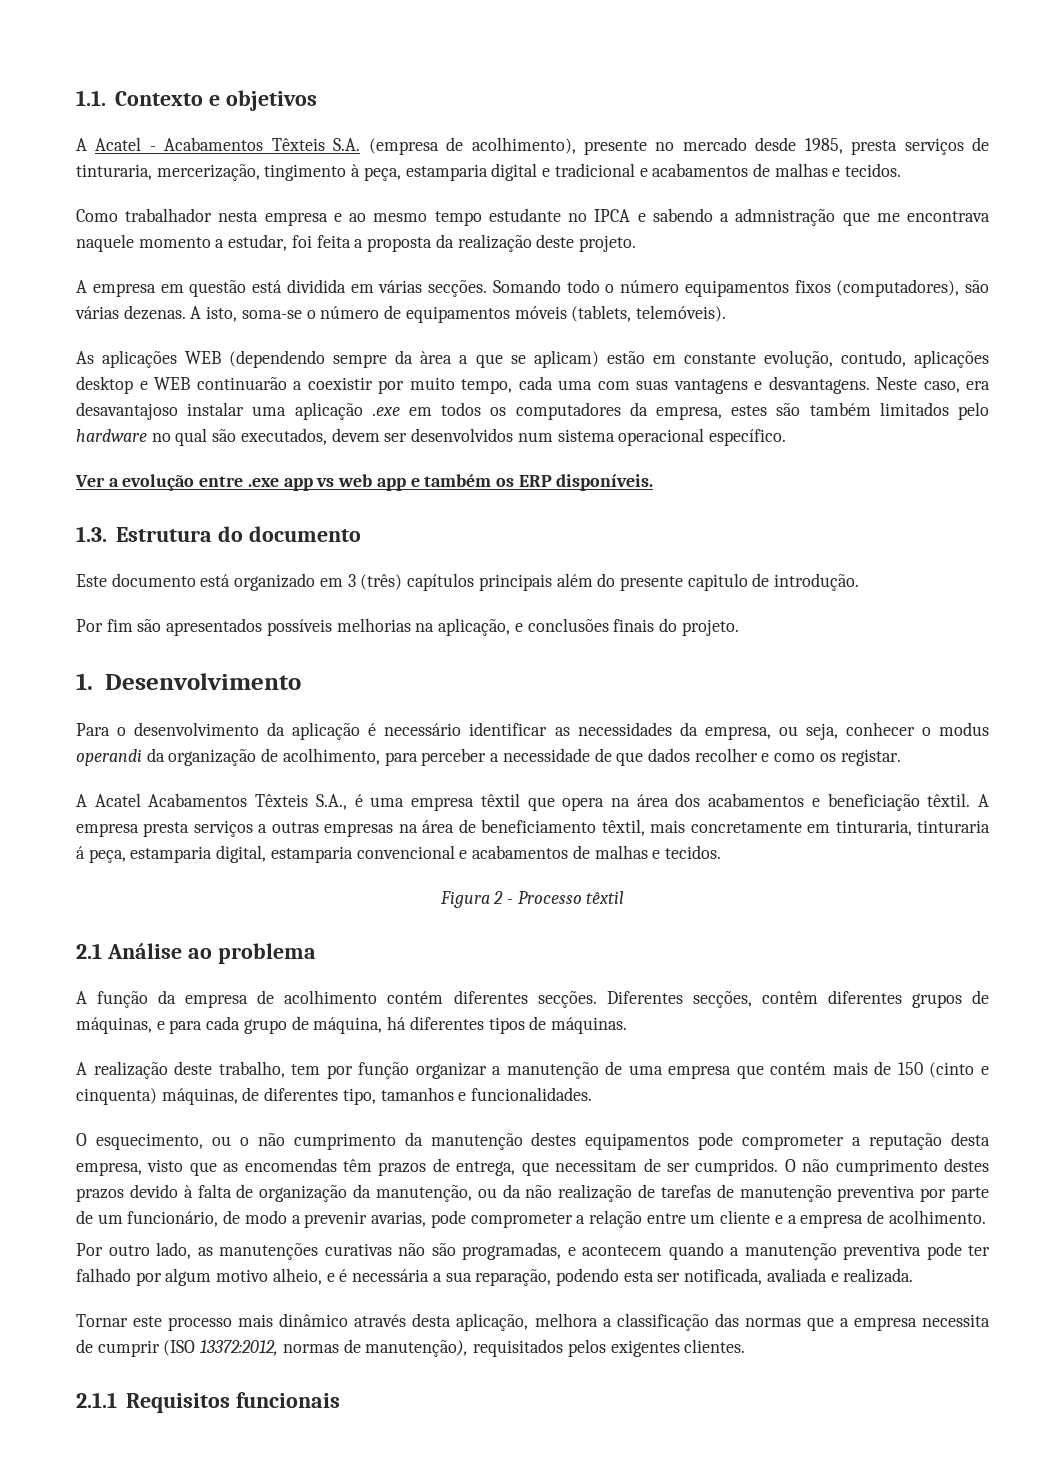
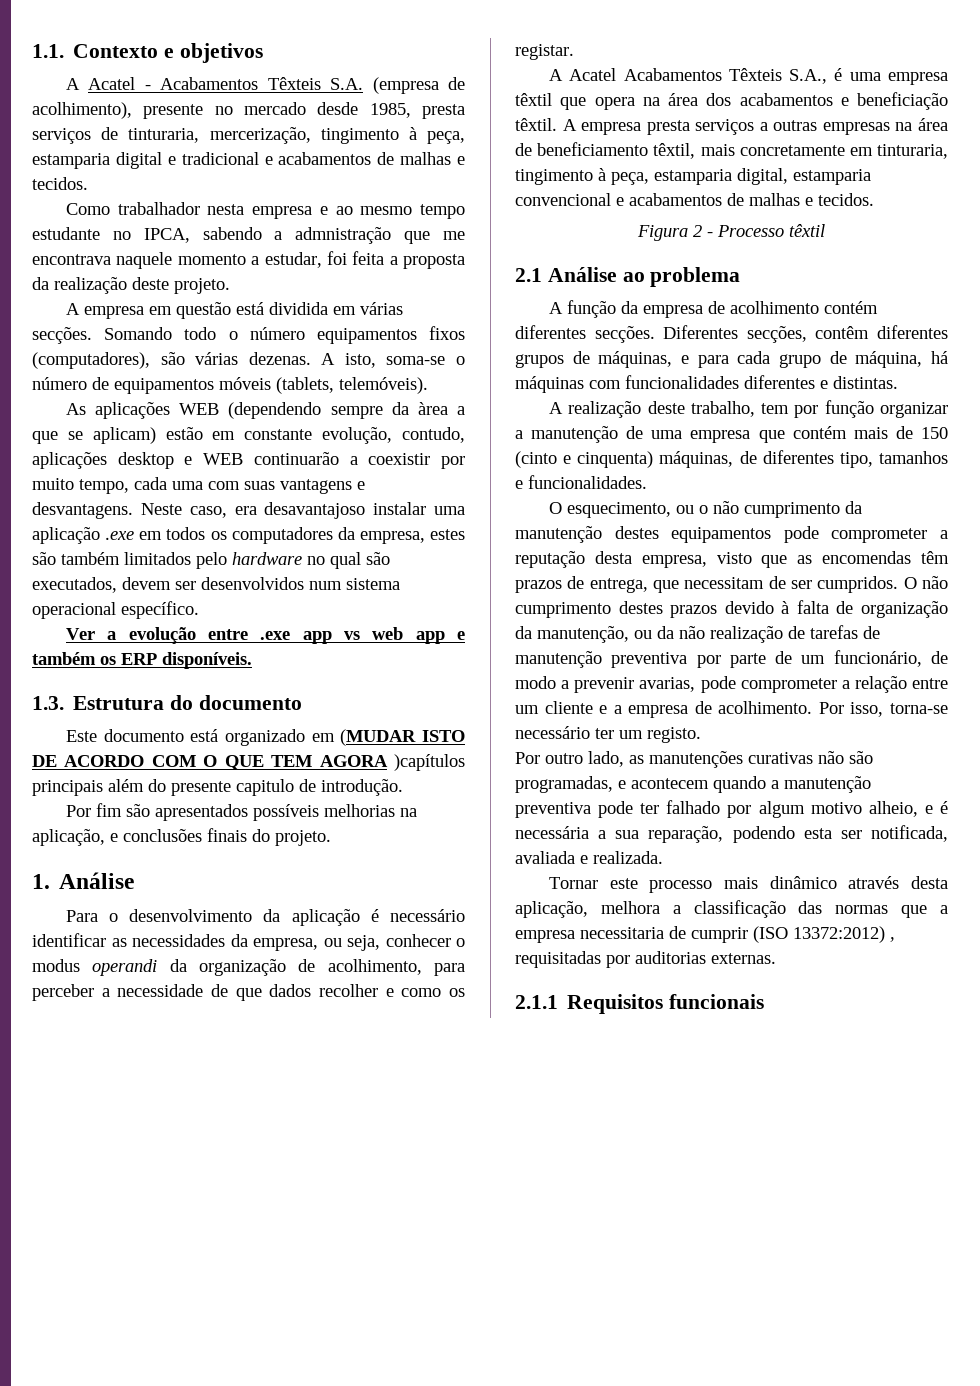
- Como trabalhador nesta empresa e ao mesmo tempo estudante no IPCA e sabendo a admnistração que me encontrava naquele momento a estudar, foi feita a proposta da realização deste projeto.
+ Como trabalhador nesta empresa e ao mesmo tempo estudante no IPCA, sabendo a admnistração que me encontrava naquele momento a estudar, foi feita a proposta da realização deste projeto.
- Este documento está organizado em 3 (três) capítulos principais além do presente capitulo de introdução.
+ Este documento está organizado em (MUDAR ISTO DE ACORDO COM O QUE TEM AGORA )capítulos principais além do presente capitulo de introdução.
- 1. Desenvolvimento
+ 1. Análise
- A empresa presta serviços a outras empresas na área de beneficiamento têxtil, mais concretamente em tinturaria, tinturaria á peça, estamparia digital, estamparia convencional e acabamentos de malhas e tecidos.
+ A empresa presta serviços a outras empresas na área de beneficiamento têxtil, mais concretamente em tinturaria, tingimento à peça, estamparia digital, estamparia convencional e acabamentos de malhas e tecidos.
- Diferentes secções, contêm diferentes grupos de máquinas, e para cada grupo de máquina, há diferentes tipos de máquinas.
+ Diferentes secções, contêm diferentes grupos de máquinas, e para cada grupo de máquina, há máquinas com funcionalidades diferentes e distintas.
+ Por isso, torna-se necessário ter um registo.
- Tornar este processo mais dinâmico através desta aplicação, melhora a classificação das normas que a empresa necessita de cumprir (ISO 13372:2012, normas de manutenção), requisitados pelos exigentes clientes.
+ Tornar este processo mais dinâmico através desta aplicação, melhora a classificação das normas que a empresa necessitaria de cumprir (ISO 13372:2012) , requisitadas por auditorias externas.

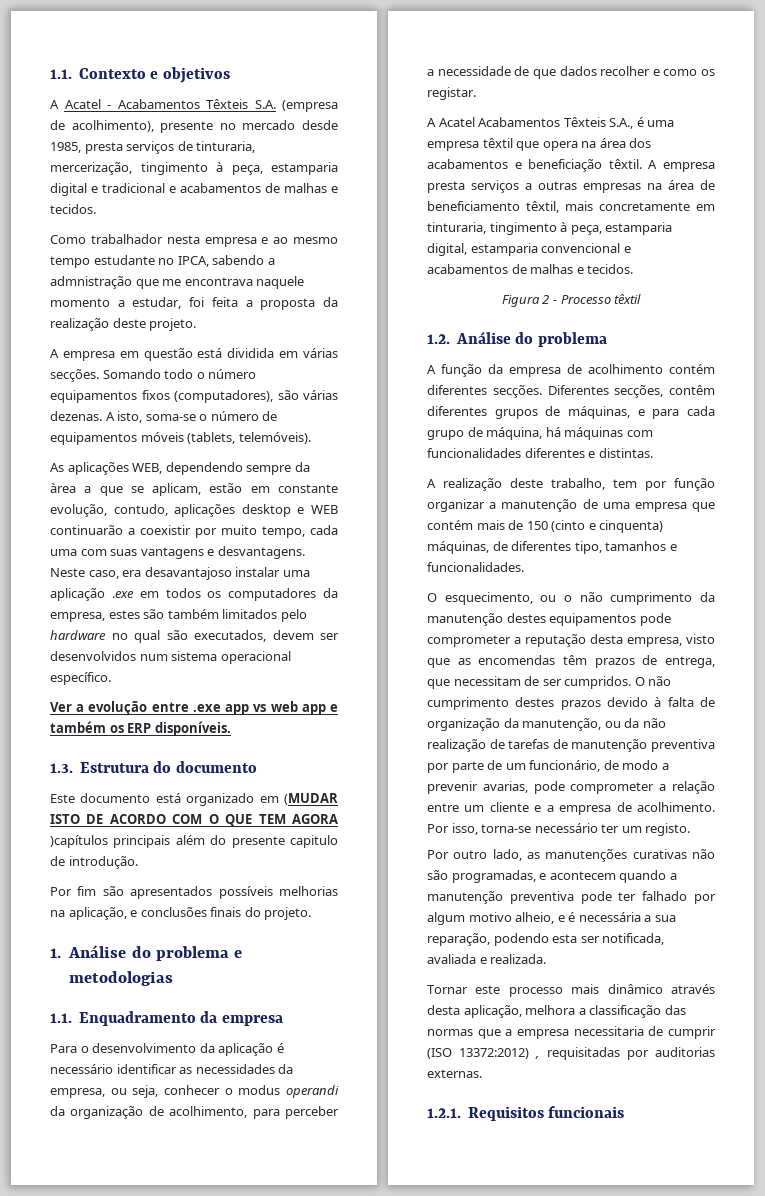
- As aplicações WEB (dependendo sempre da àrea a que se aplicam) estão em constante evolução, contudo, aplicações desktop e WEB continuarão a coexistir por muito tempo, cada uma com suas vantagens e desvantagens.
+ As aplicações WEB, dependendo sempre da àrea a que se aplicam, estão em constante evolução, contudo, aplicações desktop e WEB continuarão a coexistir por muito tempo, cada uma com suas vantagens e desvantagens.
- 1. Análise
+ 1. Análise do problema e metodologias
+ 1.1. Enquadramento da empresa
- 2.1 Análise ao problema
+ 1.2. Análise do problema
- 2.1.1 Requisitos funcionais
+ 1.2.1. Requisitos funcionais

